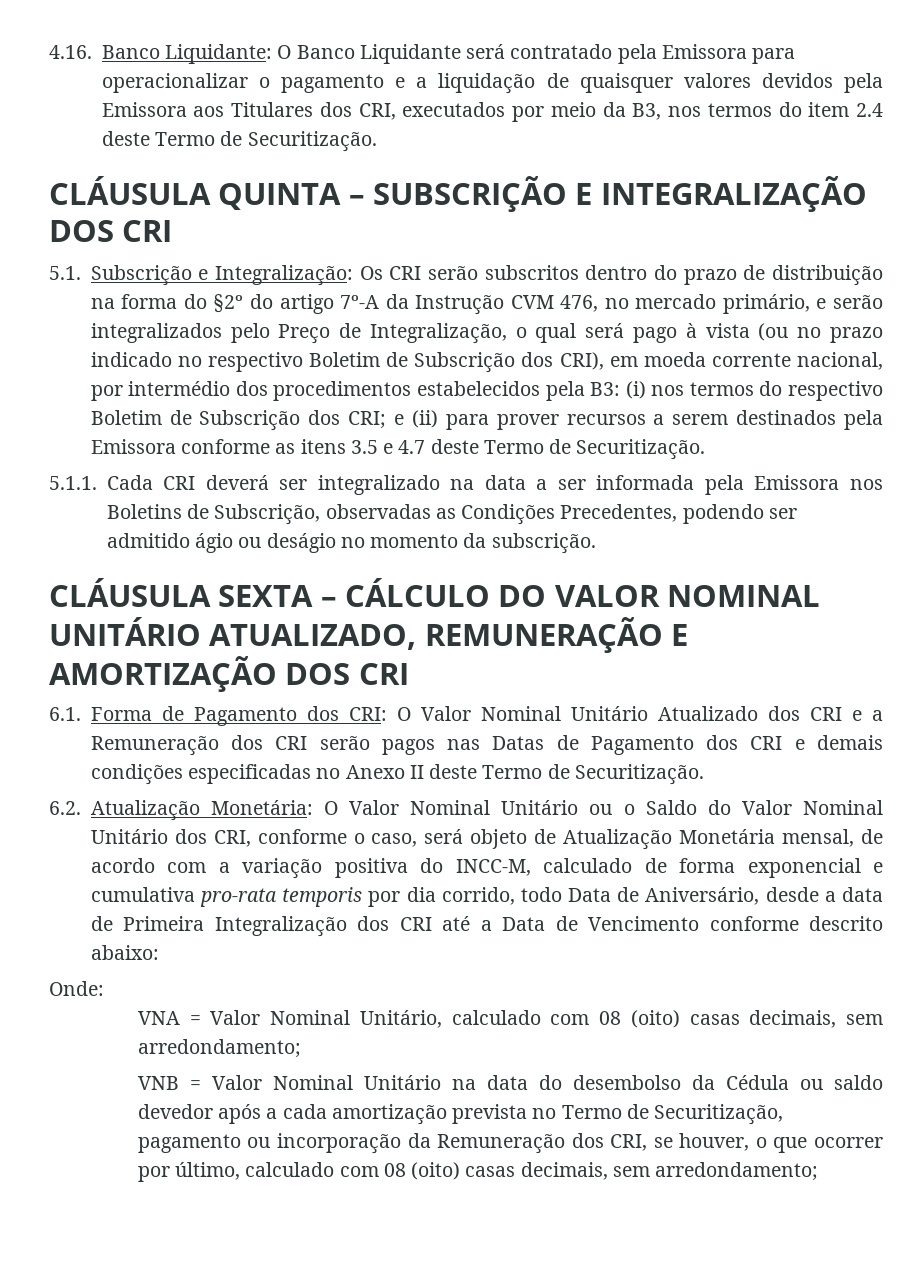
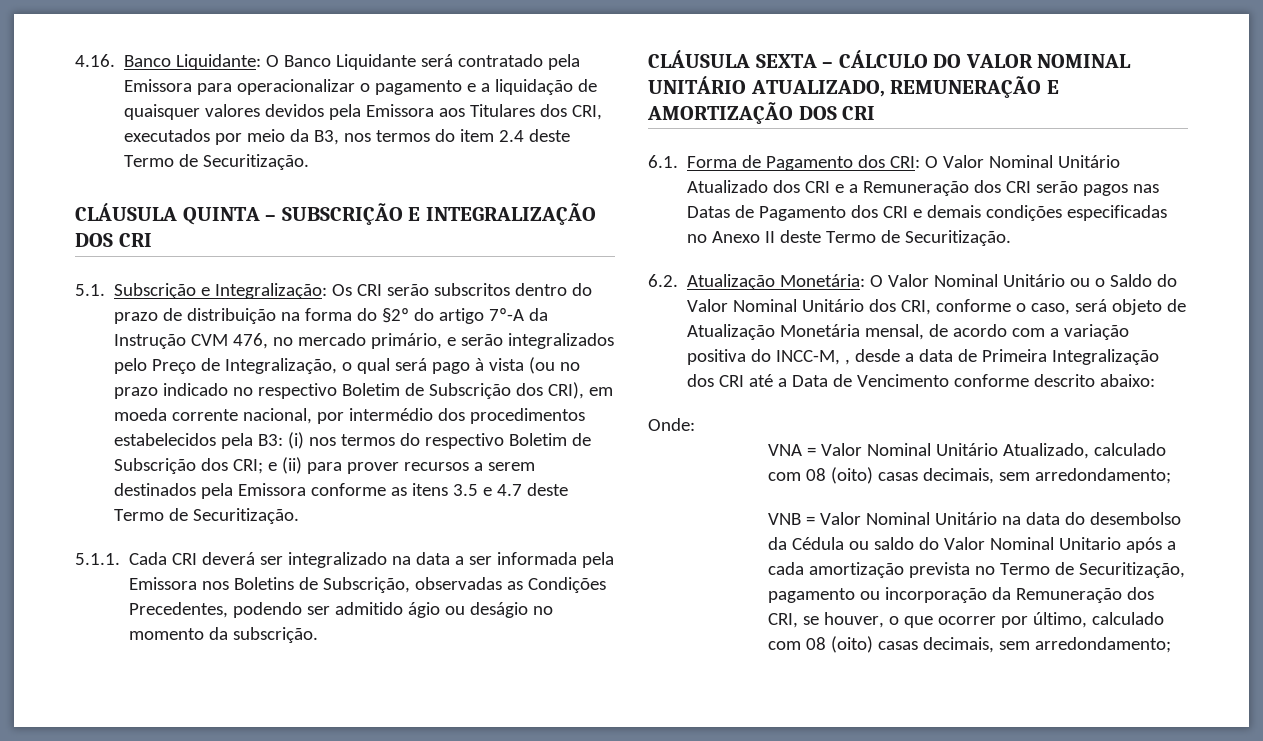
- 6.2. Atualização Monetária: O Valor Nominal Unitário ou o Saldo do Valor Nominal Unitário dos CRI, conforme o caso, será objeto de Atualização Monetária mensal, de acordo com a variação positiva do INCC-M, calculado de forma exponencial e cumulativa pro-rata temporis por dia corrido, todo Data de Aniversário, desde a data de Primeira Integralização dos CRI até a Data de Vencimento conforme descrito abaixo:
+ 6.2. Atualização Monetária: O Valor Nominal Unitário ou o Saldo do Valor Nominal Unitário dos CRI, conforme o caso, será objeto de Atualização Monetária mensal, de acordo com a variação positiva do INCC-M, , desde a data de Primeira Integralização dos CRI até a Data de Vencimento conforme descrito abaixo:
- VNA = Valor Nominal Unitário, calculado com 08 (oito) casas decimais, sem arredondamento;
+ VNA = Valor Nominal Unitário Atualizado, calculado com 08 (oito) casas decimais, sem arredondamento;
- VNB = Valor Nominal Unitário na data do desembolso da Cédula ou saldo devedor após a cada amortização prevista no Termo de Securitização, pagamento ou incorporação da Remuneração dos CRI, se houver, o que ocorrer por último, calculado com 08 (oito) casas decimais, sem arredondamento;
+ VNB = Valor Nominal Unitário na data do desembolso da Cédula ou saldo do Valor Nominal Unitario após a cada amortização prevista no Termo de Securitização, pagamento ou incorporação da Remuneração dos CRI, se houver, o que ocorrer por último, calculado com 08 (oito) casas decimais, sem arredondamento;

